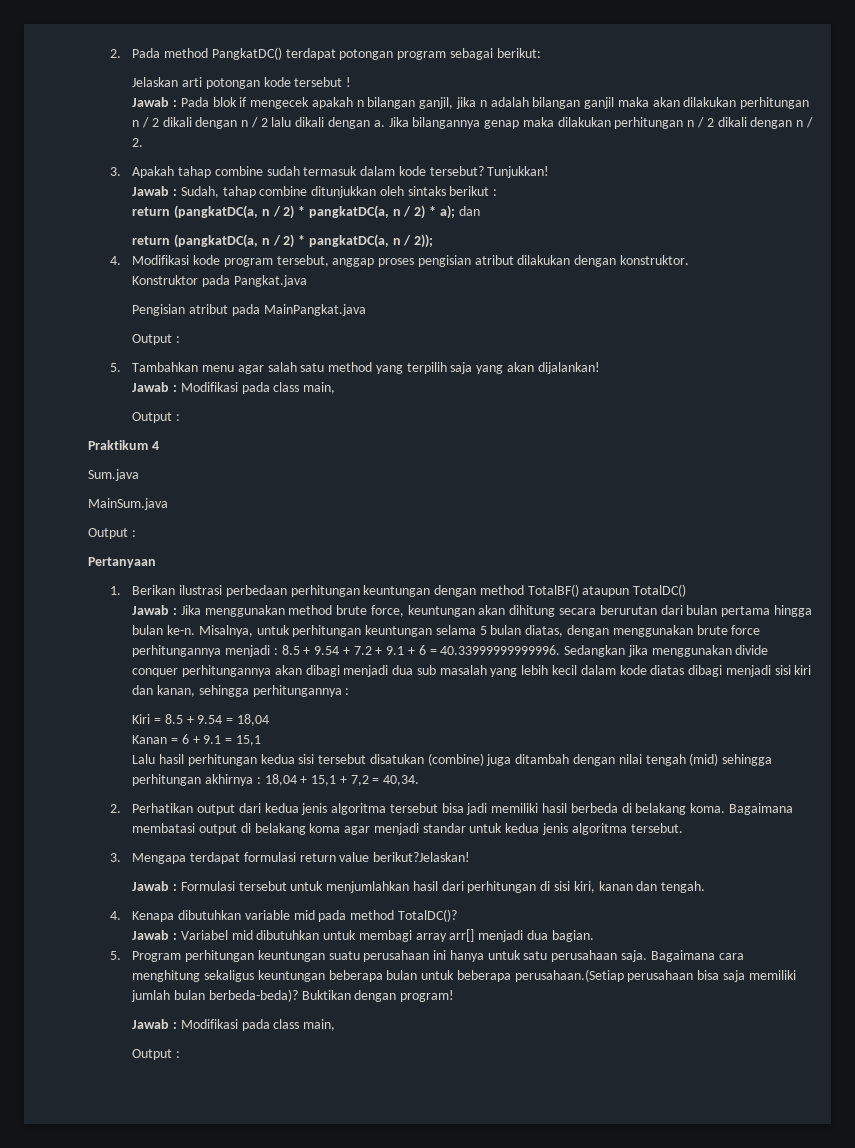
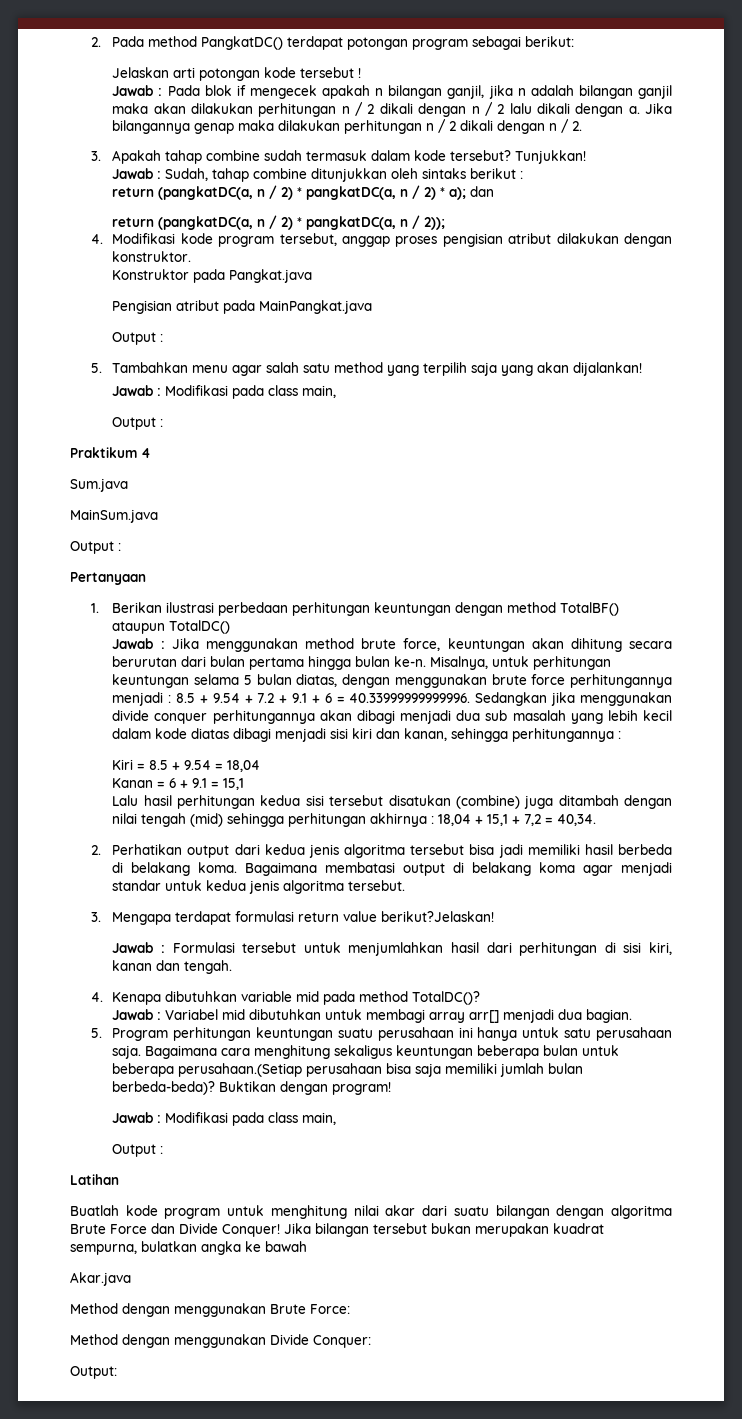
+ Latihan
+ Buatlah kode program untuk menghitung nilai akar dari suatu bilangan dengan algoritma Brute Force dan Divide Conquer! Jika bilangan tersebut bukan merupakan kuadrat sempurna, bulatkan angka ke bawah
+ Akar.java
+ Method dengan menggunakan Brute Force:
+ Method dengan menggunakan Divide Conquer:
+ Output:

